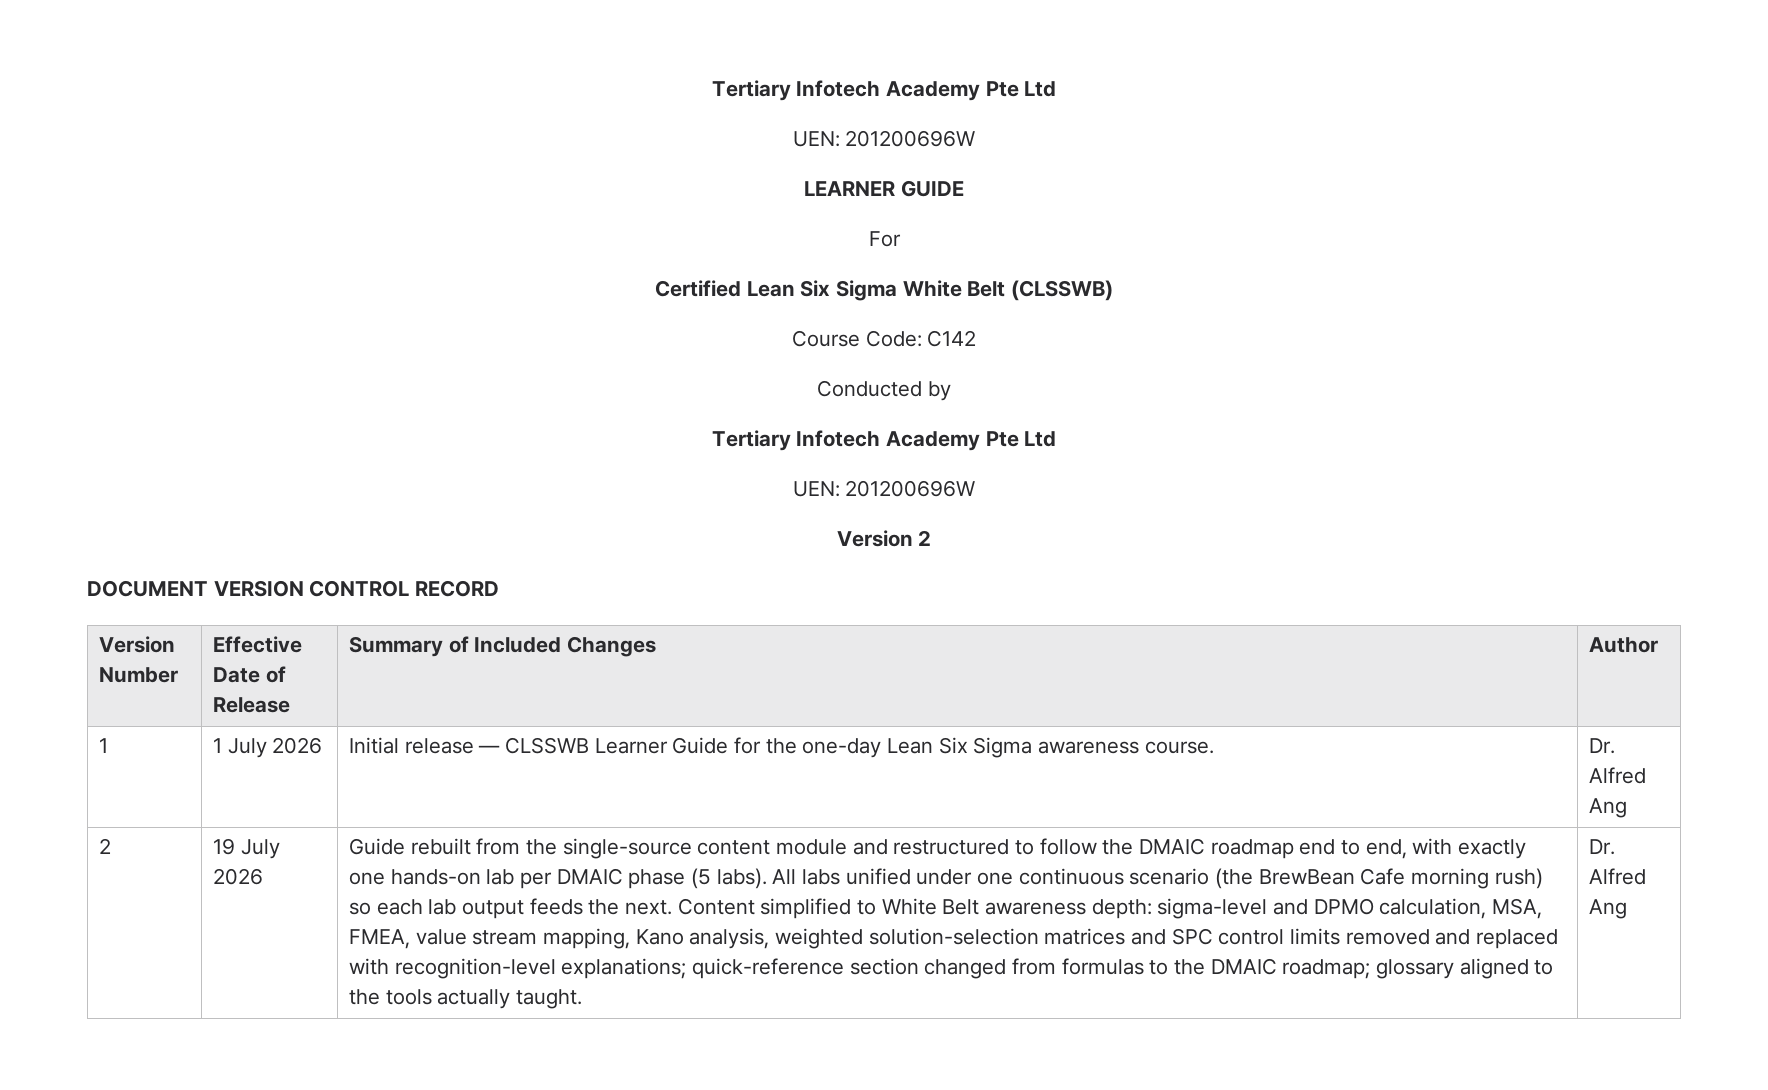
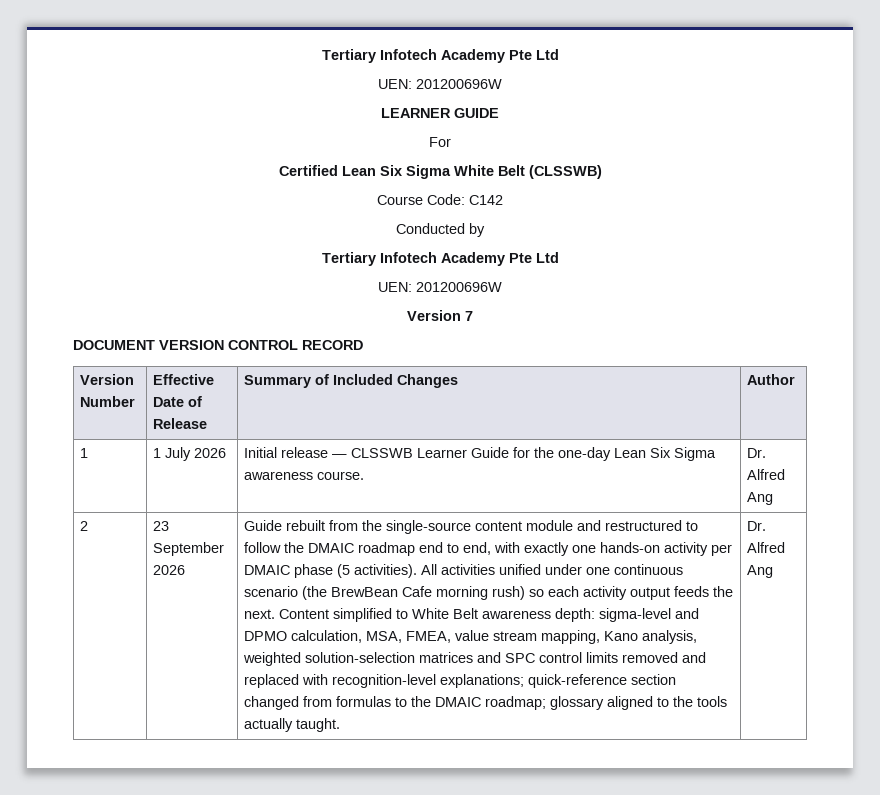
- Version 2
+ Version 7
- 19 July 2026
+ 23 September 2026
- Guide rebuilt from the single-source content module and restructured to follow the DMAIC roadmap end to end, with exactly one hands-on lab per DMAIC phase (5 labs). All labs unified under one continuous scenario (the BrewBean Cafe morning rush) so each lab output feeds the next.
+ Guide rebuilt from the single-source content module and restructured to follow the DMAIC roadmap end to end, with exactly one hands-on activity per DMAIC phase (5 activities). All activities unified under one continuous scenario (the BrewBean Cafe morning rush) so each activity output feeds the next.

